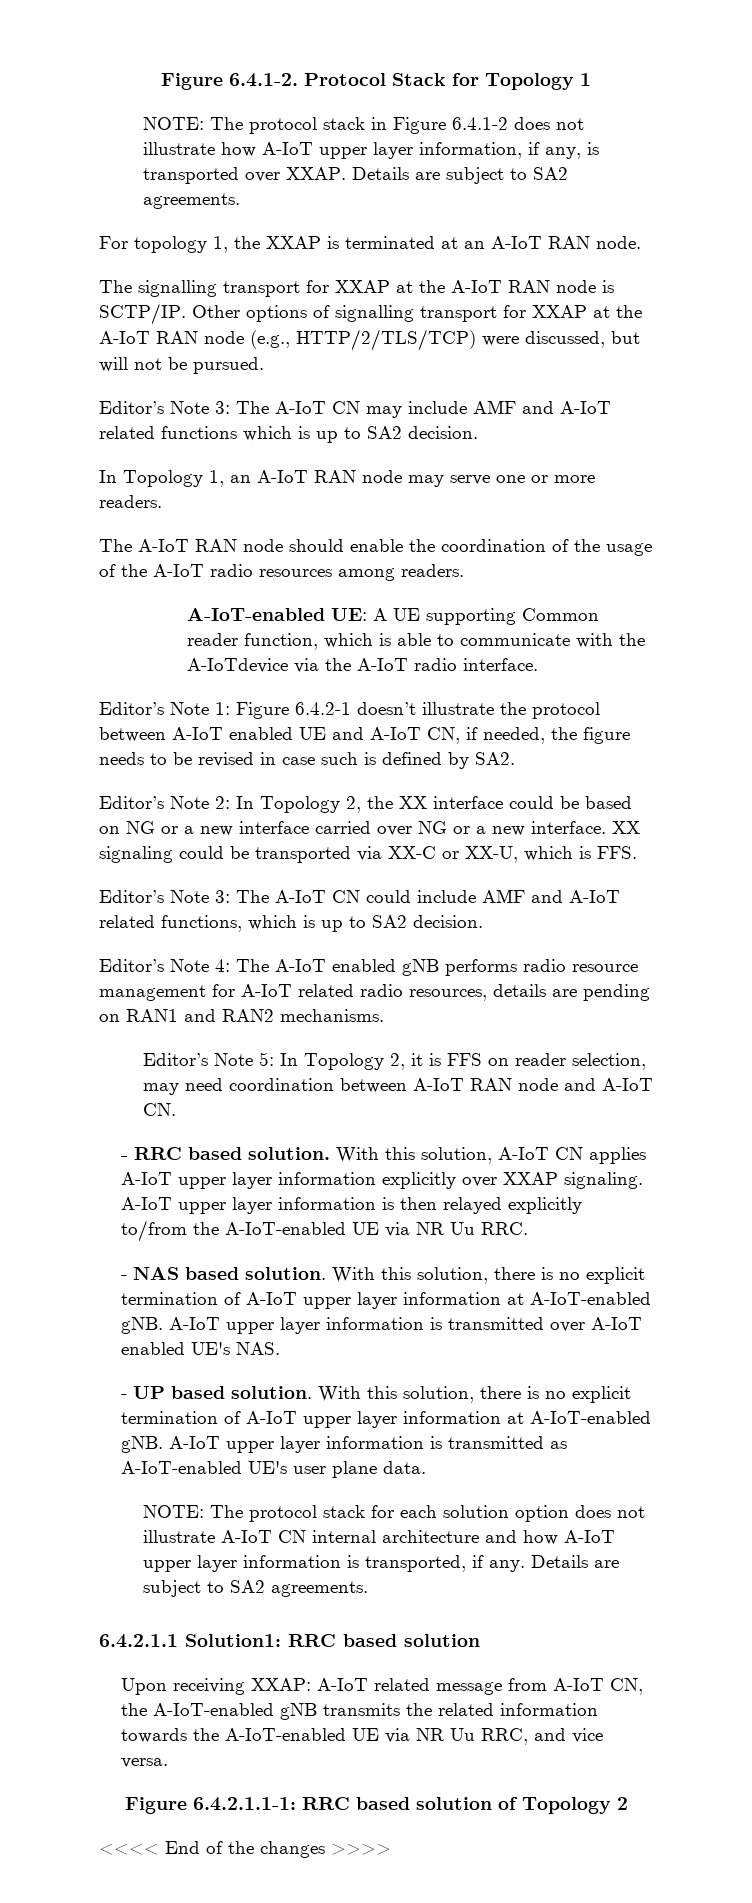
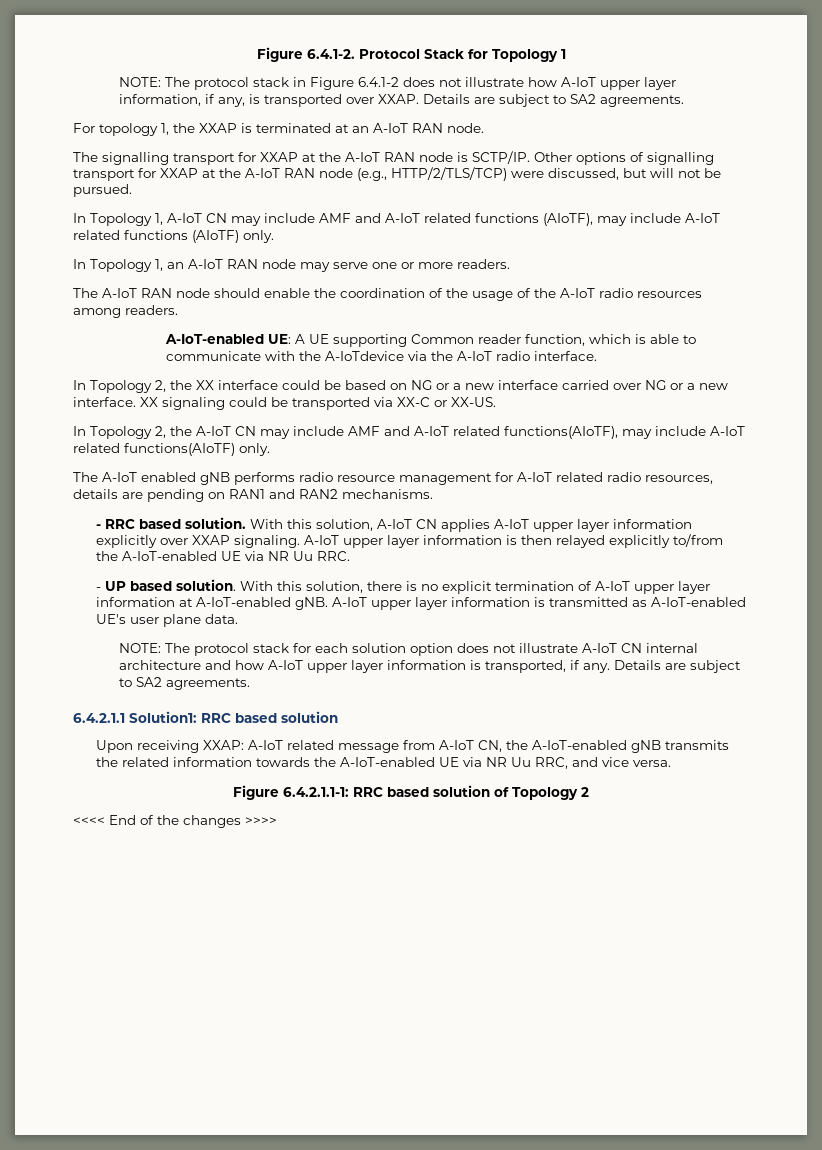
- Editor’s Note 3: The A-IoT CN may include AMF and A-IoT related functions which is up to SA2 decision.
+ In Topology 1, A-IoT CN may include AMF and A-IoT related functions (AIoTF), may include A-IoT related functions (AIoTF) only.
- Editor’s Note 1: Figure 6.4.2-1 doesn’t illustrate the protocol between A-IoT enabled UE and A-IoT CN, if needed, the figure needs to be revised in case such is defined by SA2.
- Editor’s Note 2: In Topology 2, the XX interface could be based on NG or a new interface carried over NG or a new interface.
+ In Topology 2, the XX interface could be based on NG or a new interface carried over NG or a new interface.
- XX signaling could be transported via XX-C or XX-U, which is FFS.
- Editor’s Note 3: The A-IoT CN could include AMF and A-IoT related functions, which is up to SA2 decision.
- Editor’s Note 4: The A-IoT enabled gNB performs radio resource management for A-IoT related radio resources, details are pending on RAN1 and RAN2 mechanisms.
+ XX signaling could be transported via XX-C or XX-US.
+ In Topology 2, the A-IoT CN may include AMF and A-IoT related functions(AIoTF), may include A-IoT related functions(AIoTF) only.
+ The A-IoT enabled gNB performs radio resource management for A-IoT related radio resources, details are pending on RAN1 and RAN2 mechanisms.
- Editor’s Note 5: In Topology 2, it is FFS on reader selection, may need coordination between A-IoT RAN node and A-IoT CN.
- - NAS based solution. With this solution, there is no explicit termination of A-IoT upper layer information at A-IoT-enabled gNB. A-IoT upper layer information is transmitted over A-IoT enabled UE's NAS.

